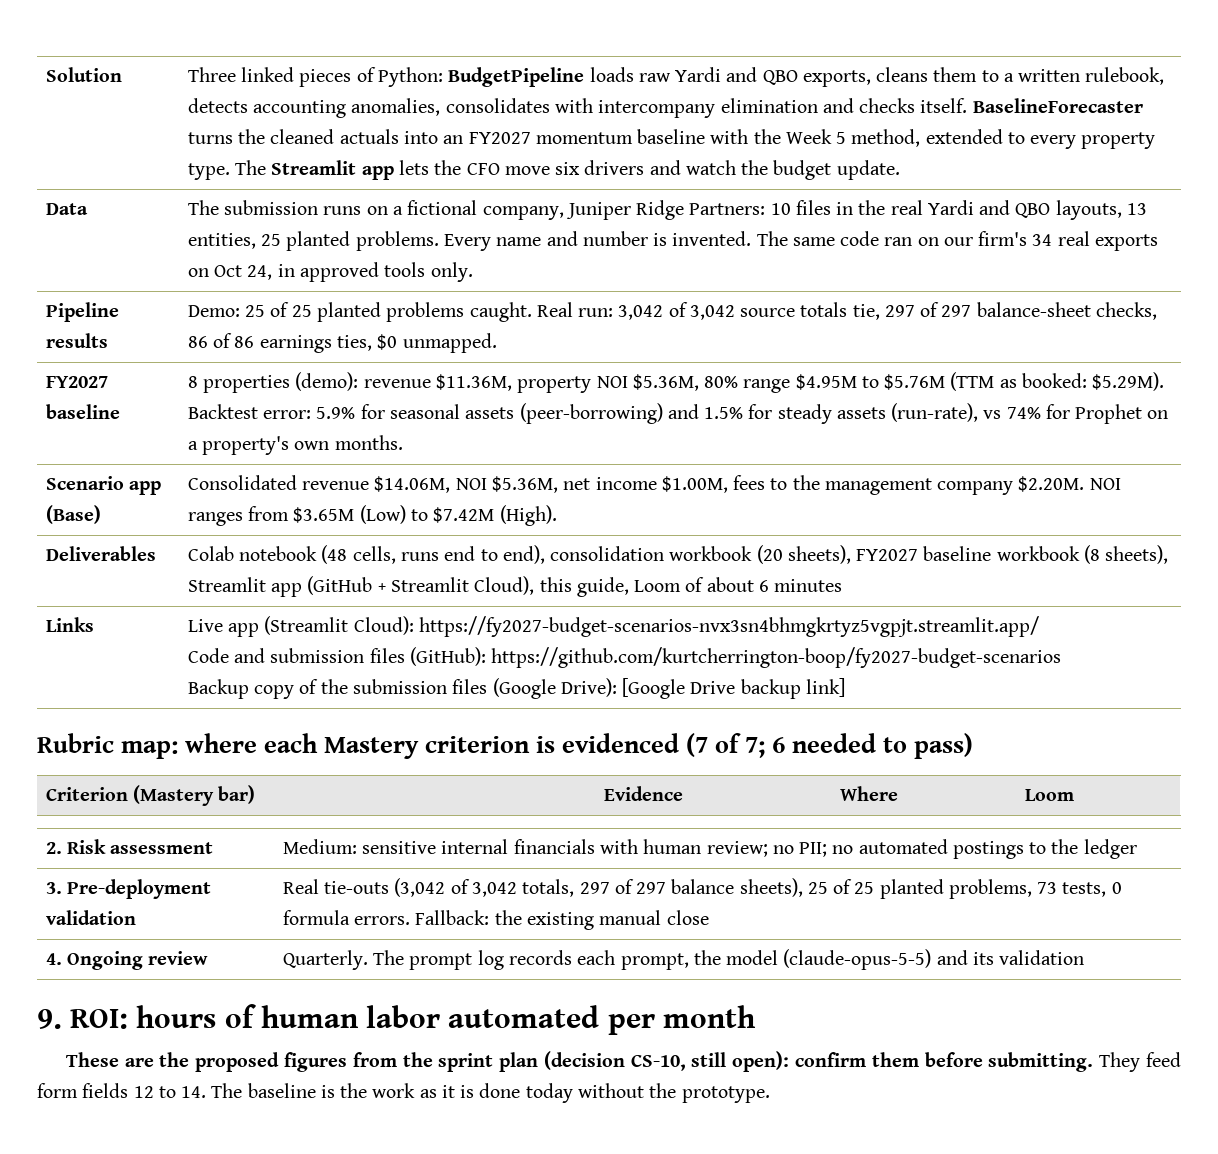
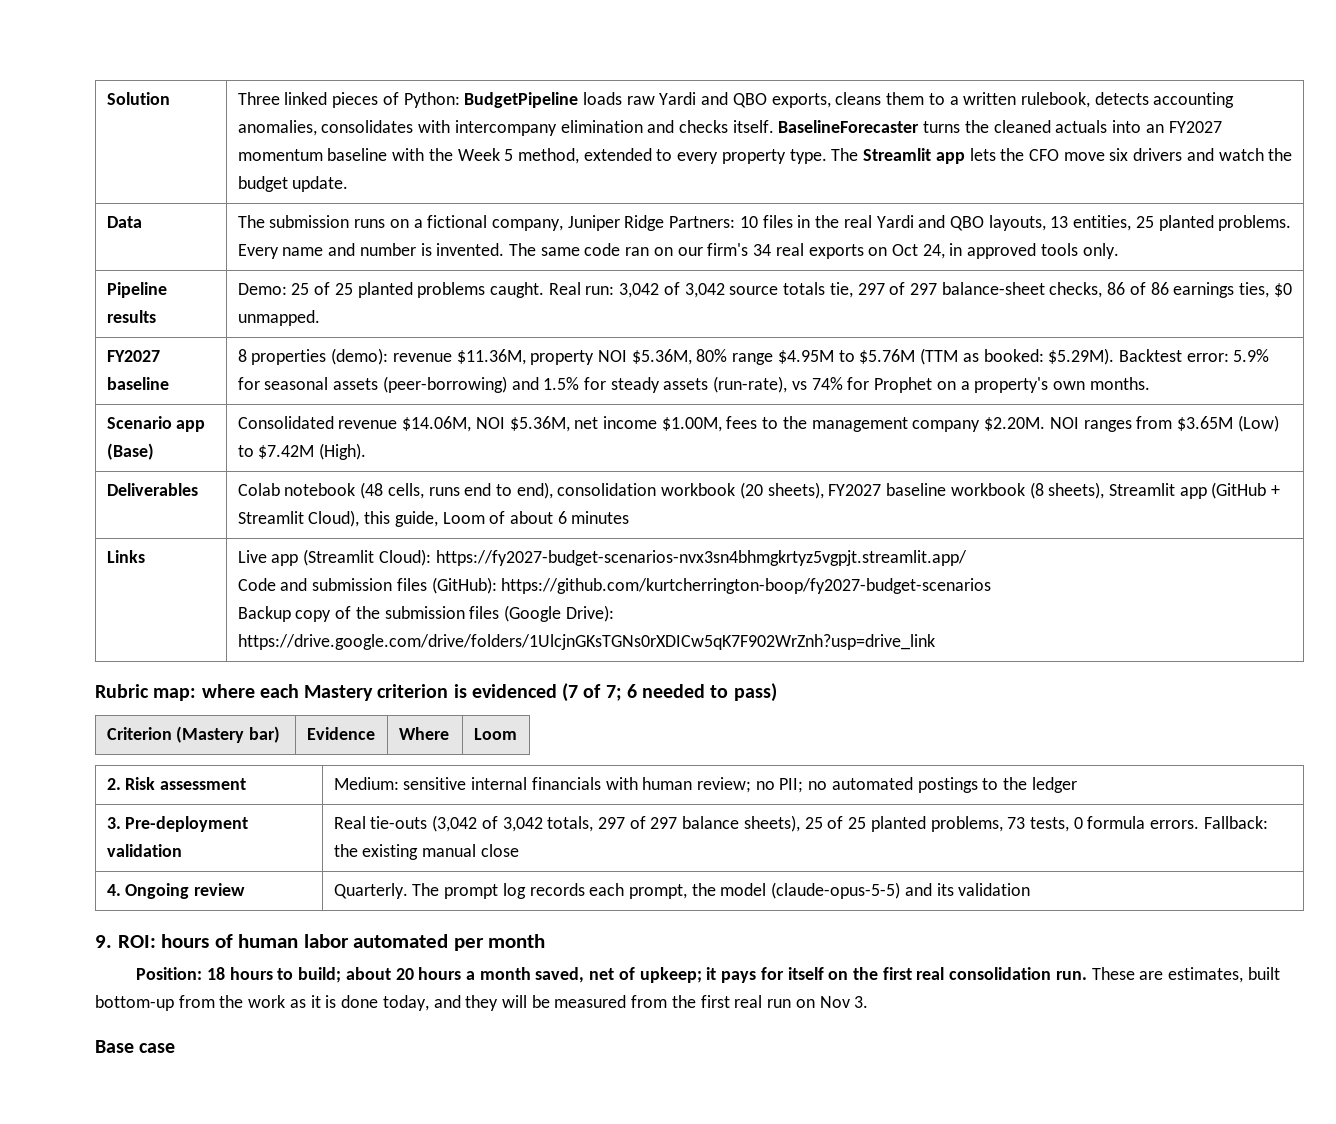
  Links | Live app (Streamlit Cloud): https://fy2027-budget-scenarios-nvx3sn4bhmgkrtyz5vgpjt.streamlit.app/
  Code and submission files (GitHub): https://github.com/kurtcherrington-boop/fy2027-budget-scenarios
- Backup copy of the submission files (Google Drive): [Google Drive backup link]
+ Backup copy of the submission files (Google Drive): https://drive.google.com/drive/folders/1UlcjnGKsTGNs0rXDICw5qK7F902WrZnh?usp=drive_link
- These are the proposed figures from the sprint plan (decision CS-10, still open): confirm them before submitting. They feed form fields 12 to 14. The baseline is the work as it is done today without the prototype.
+ Position: 18 hours to build; about 20 hours a month saved, net of upkeep; it pays for itself on the first real consolidation run. These are estimates, built bottom-up from the work as it is done today, and they will be measured from the first real run on Nov 3.
+ Base case

